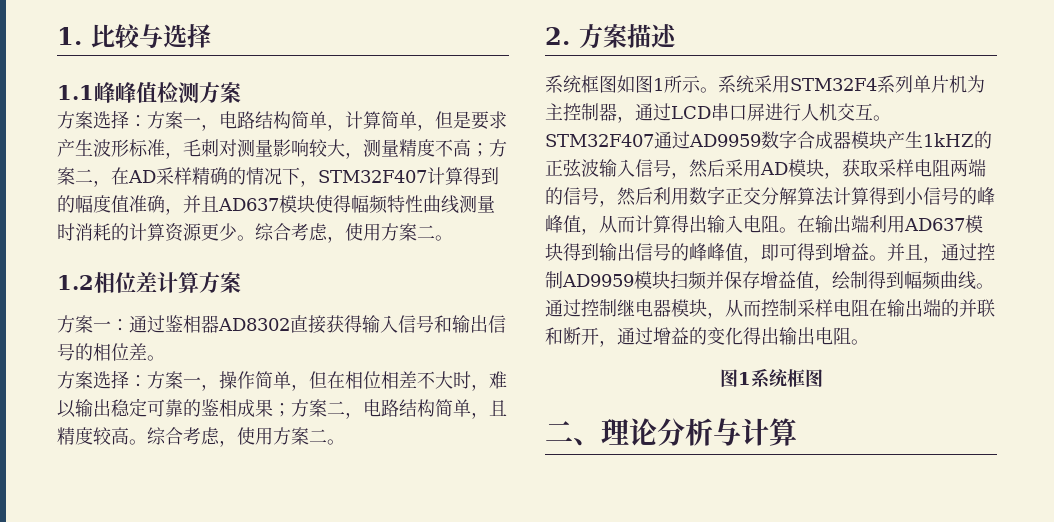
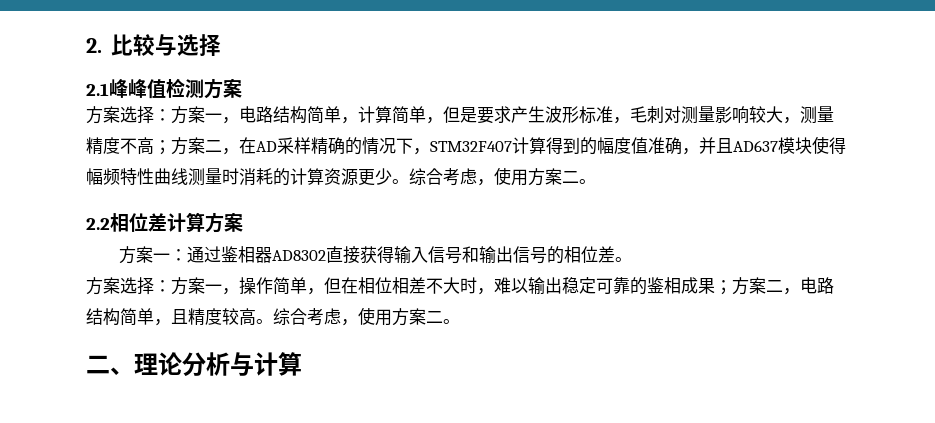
- 1.比较与选择
+ 2.比较与选择
- 1.1峰峰值检测方案
+ 2.1峰峰值检测方案
- 1.2相位差计算方案
+ 2.2相位差计算方案
- 2.方案描述
- 系统框图如图1所示。系统采用STM32F4系列单片机为主控制器，通过LCD串口屏进行人机交互。STM32F407通过AD9959数字合成器模块产生1kHZ的正弦波输入信号，然后采用AD模块，获取采样电阻两端的信号，然后利用数字正交分解算法计算得到小信号的峰峰值，从而计算得出输入电阻。在输出端利用AD637模块得到输出信号的峰峰值，即可得到增益。并且，通过控制AD9959模块扫频并保存增益值，绘制得到幅频曲线。通过控制继电器模块，从而控制采样电阻在输出端的并联和断开，通过增益的变化得出输出电阻。
- 图1系统框图

